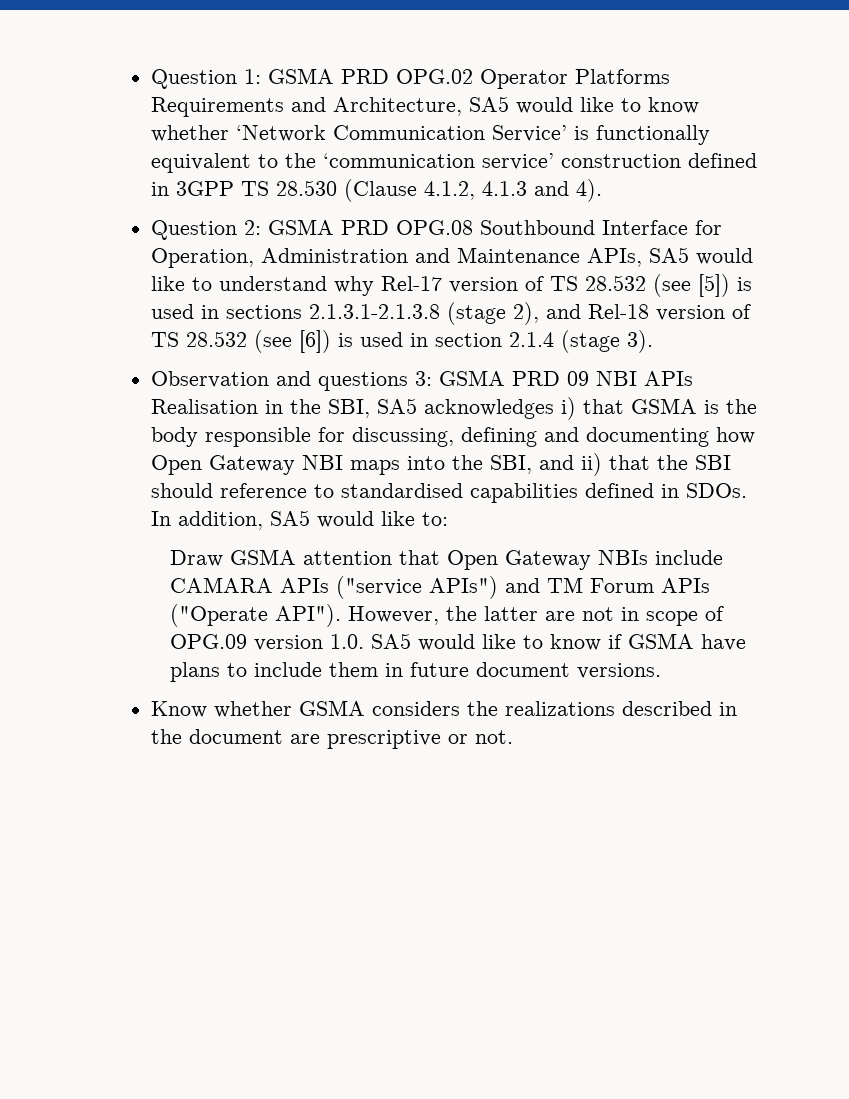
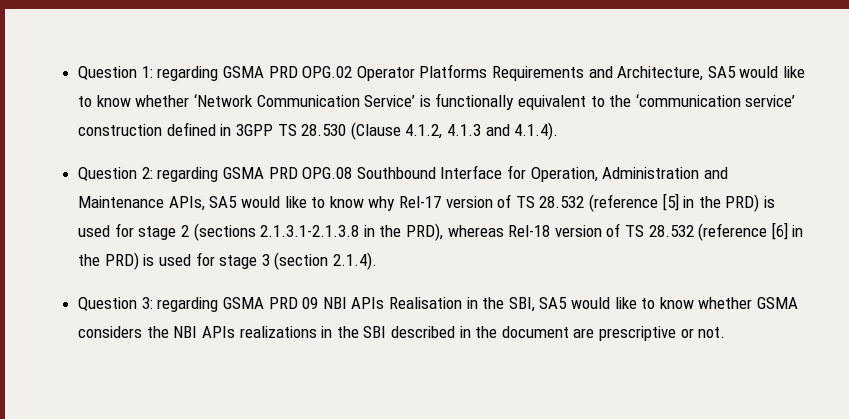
- Question 1: GSMA PRD OPG.02 Operator Platforms Requirements and Architecture, SA5 would like to know whether ‘Network Communication Service’ is functionally equivalent to the ‘communication service’ construction defined in 3GPP TS 28.530 (Clause 4.1.2, 4.1.3 and 4).
+ Question 1: regarding GSMA PRD OPG.02 Operator Platforms Requirements and Architecture, SA5 would like to know whether ‘Network Communication Service’ is functionally equivalent to the ‘communication service’ construction defined in 3GPP TS 28.530 (Clause 4.1.2, 4.1.3 and 4.1.4).
- Question 2: GSMA PRD OPG.08 Southbound Interface for Operation, Administration and Maintenance APIs, SA5 would like to understand why Rel-17 version of TS 28.532 (see [5]) is used in sections 2.1.3.1-2.1.3.8 (stage 2), and Rel-18 version of TS 28.532 (see [6]) is used in section 2.1.4 (stage 3).
- Observation and questions 3: GSMA PRD 09 NBI APIs Realisation in the SBI, SA5 acknowledges i) that GSMA is the body responsible for discussing, defining and documenting how Open Gateway NBI maps into the SBI, and ii) that the SBI should reference to standardised capabilities defined in SDOs. In addition, SA5 would like to:
- Draw GSMA attention that Open Gateway NBIs include CAMARA APIs ("service APIs") and TM Forum APIs ("Operate API"). However, the latter are not in scope of OPG.09 version 1.0. SA5 would like to know if GSMA have plans to include them in future document versions.
- Know whether GSMA considers the realizations described in the document are prescriptive or not.
+ Question 2: regarding GSMA PRD OPG.08 Southbound Interface for Operation, Administration and Maintenance APIs, SA5 would like to know why Rel-17 version of TS 28.532 (reference [5] in the PRD) is used for stage 2 (sections 2.1.3.1-2.1.3.8 in the PRD), whereas Rel-18 version of TS 28.532 (reference [6] in the PRD) is used for stage 3 (section 2.1.4).
+ Question 3: regarding GSMA PRD 09 NBI APIs Realisation in the SBI, SA5 would like to know whether GSMA considers the NBI APIs realizations in the SBI described in the document are prescriptive or not.

